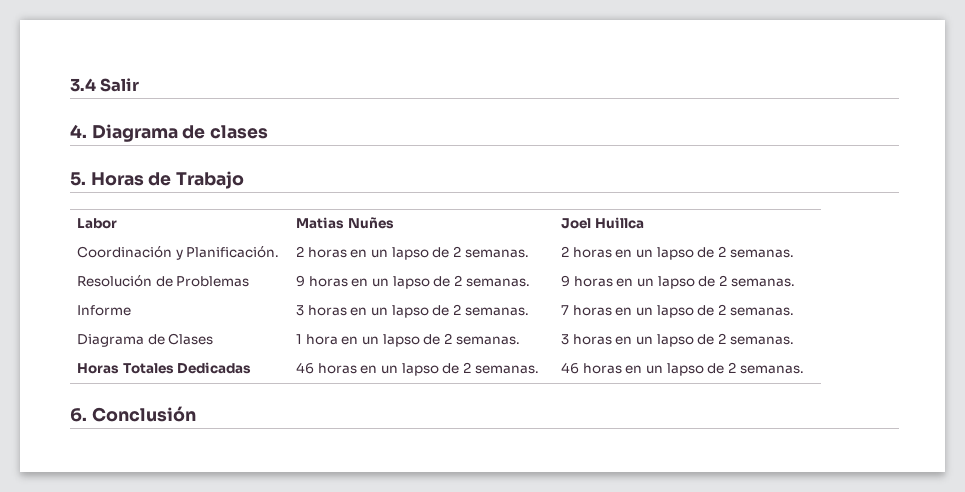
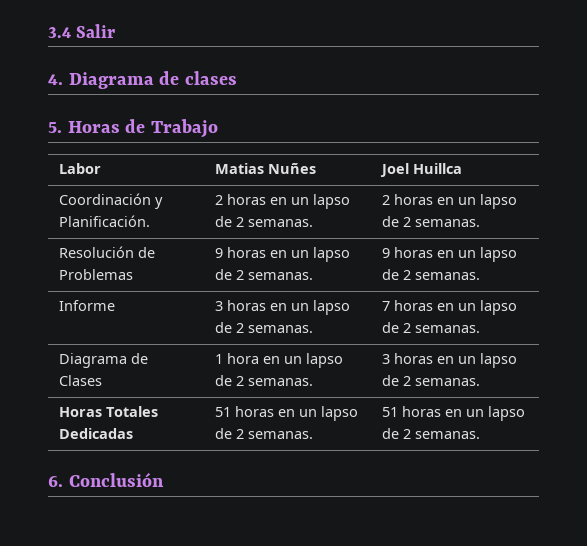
- Horas Totales Dedicadas | 46 horas en un lapso de 2 semanas. | 46 horas en un lapso de 2 semanas.
+ Horas Totales Dedicadas | 51 horas en un lapso de 2 semanas. | 51 horas en un lapso de 2 semanas.

